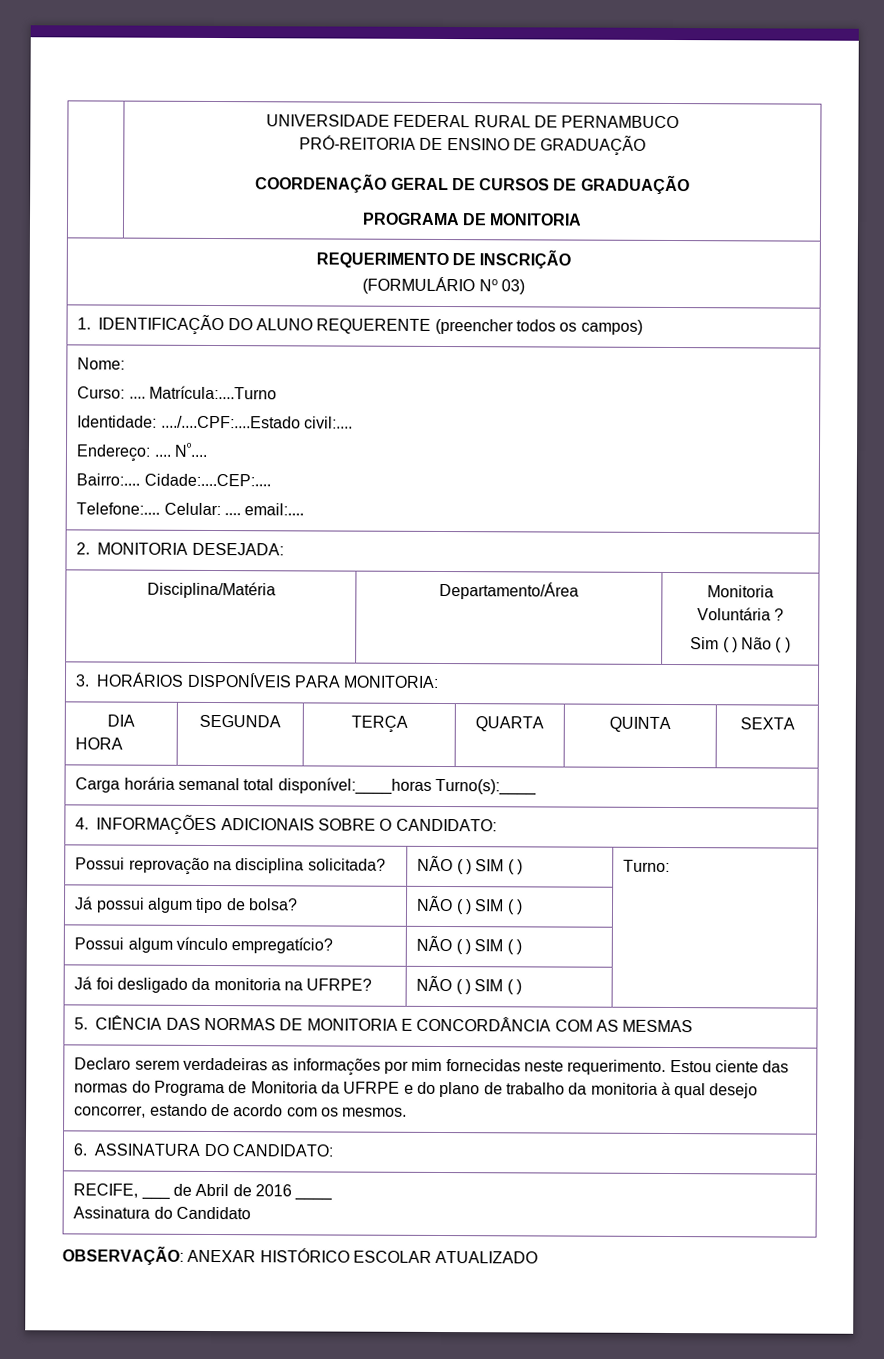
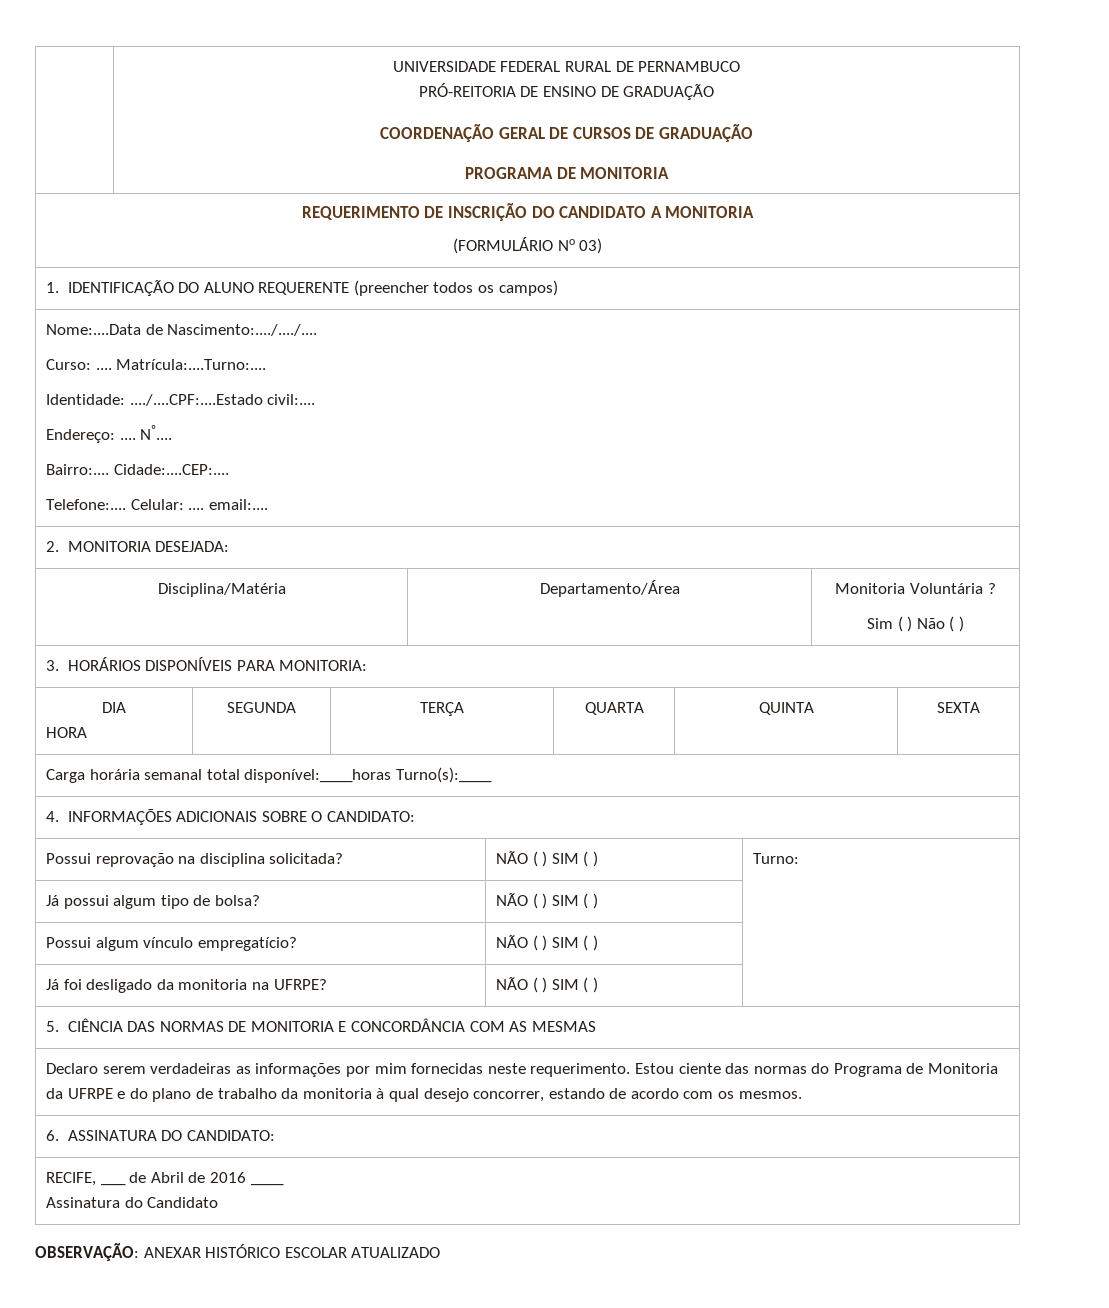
- REQUERIMENTO DE INSCRIÇÃO
+ REQUERIMENTO DE INSCRIÇÃO DO CANDIDATO A MONITORIA
- Nome:
- Curso: .... Matrícula:....Turno
+ Nome:....Data de Nascimento:..../..../....
+ Curso: .... Matrícula:....Turno:....

